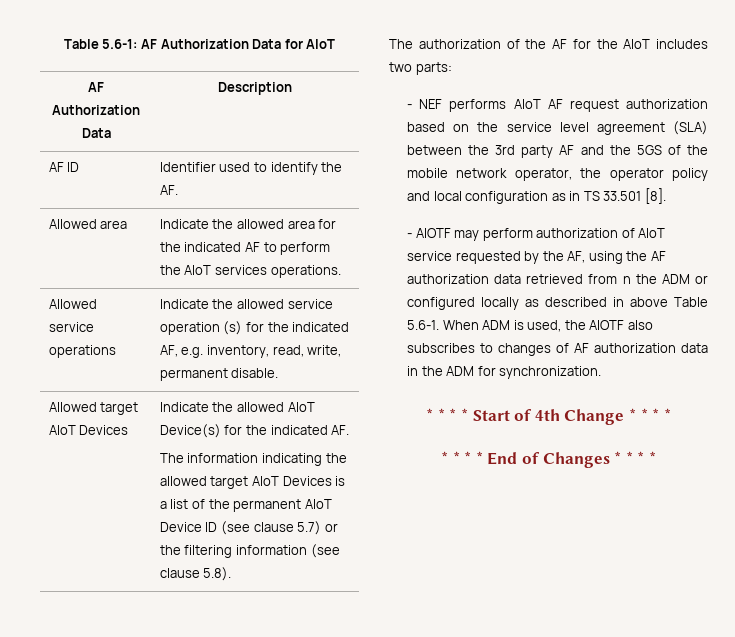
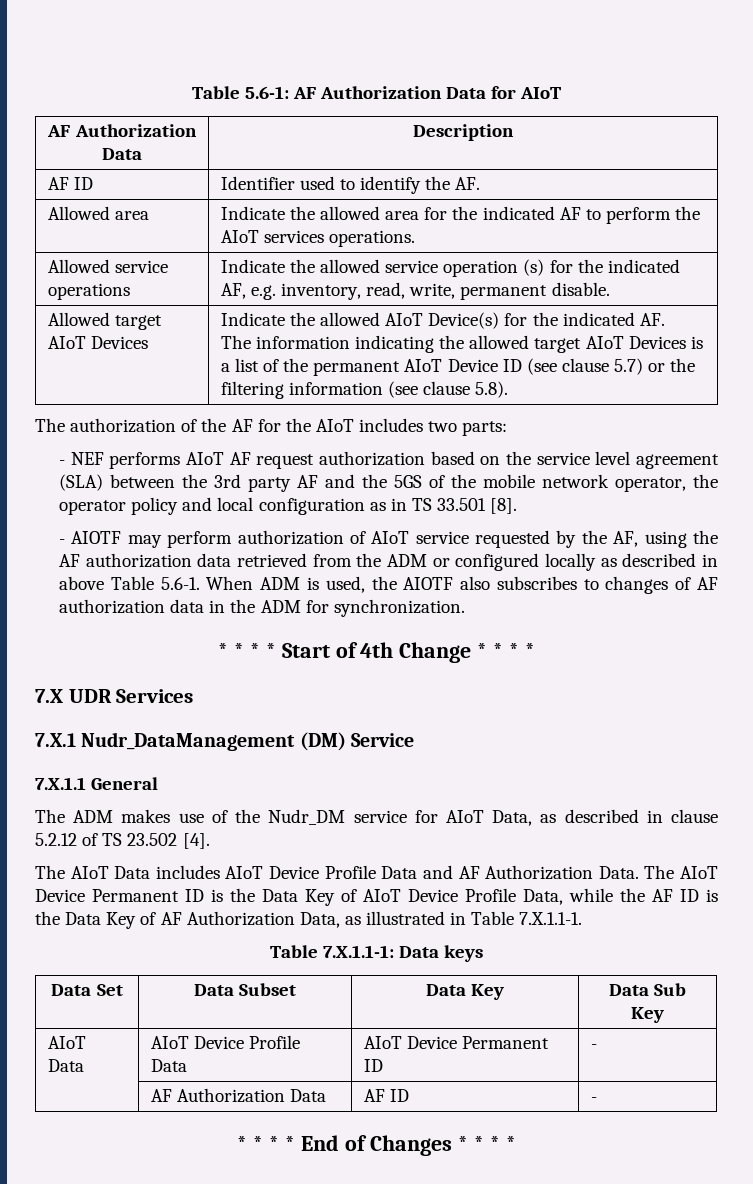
- - AIOTF may perform authorization of AIoT service requested by the AF, using the AF authorization data retrieved from n the ADM or configured locally as described in above Table 5.6-1. When ADM is used, the AIOTF also subscribes to changes of AF authorization data in the ADM for synchronization.
+ - AIOTF may perform authorization of AIoT service requested by the AF, using the AF authorization data retrieved from the ADM or configured locally as described in above Table 5.6-1. When ADM is used, the AIOTF also subscribes to changes of AF authorization data in the ADM for synchronization.
+ 7.X UDR Services
+ 7.X.1 Nudr_DataManagement (DM) Service
+ 7.X.1.1 General
+ The ADM makes use of the Nudr_DM service for AIoT Data, as described in clause 5.2.12 of TS 23.502 [4].
+ The AIoT Data includes AIoT Device Profile Data and AF Authorization Data. The AIoT Device Permanent ID is the Data Key of AIoT Device Profile Data, while the AF ID is the Data Key of AF Authorization Data, as illustrated in Table 7.X.1.1-1.
+ Table 7.X.1.1-1: Data keys
+ Data Set | Data Subset | Data Key | Data Sub Key
+ AIoT Data | AIoT Device Profile Data | AIoT Device Permanent ID | -
+ | AF Authorization Data | AF ID | -

